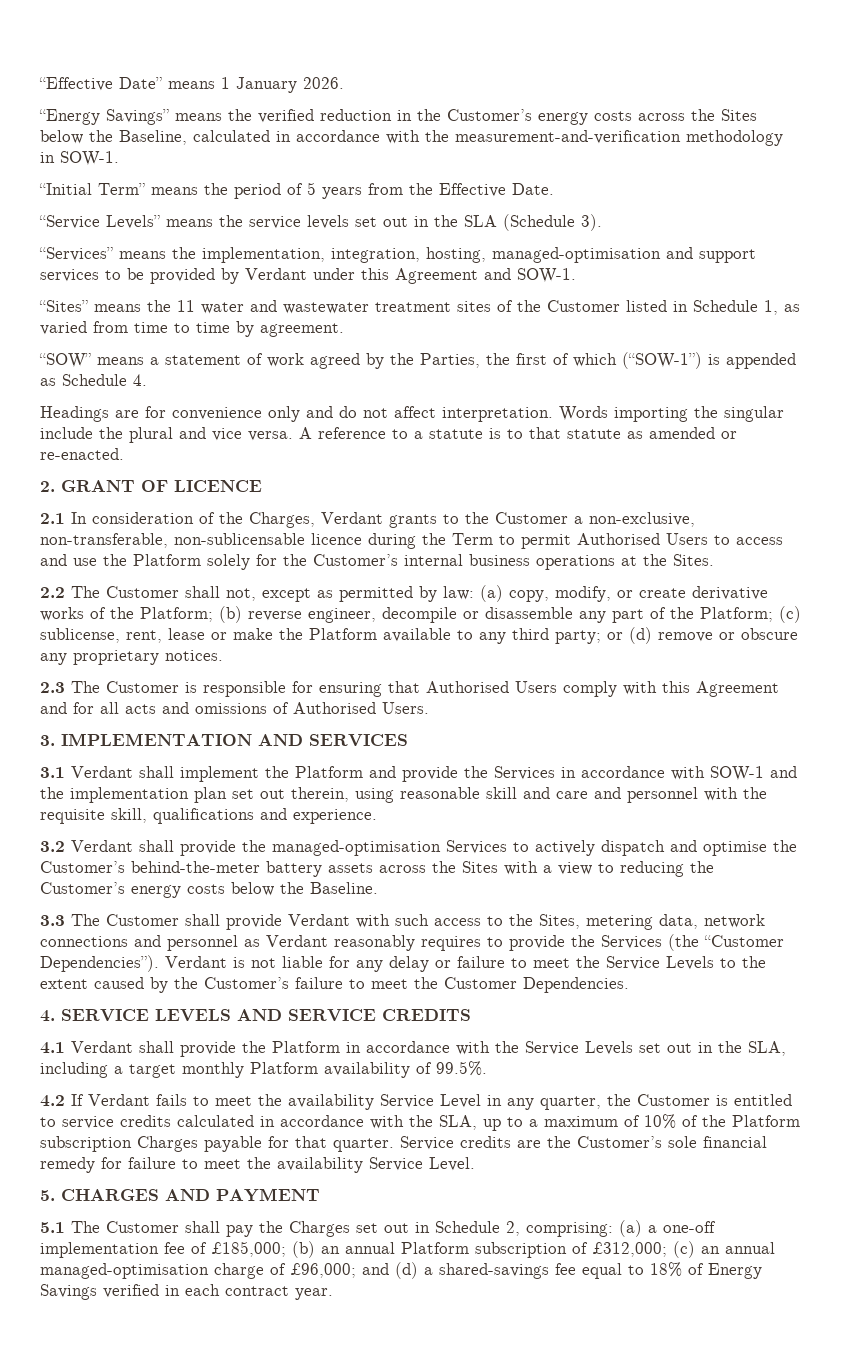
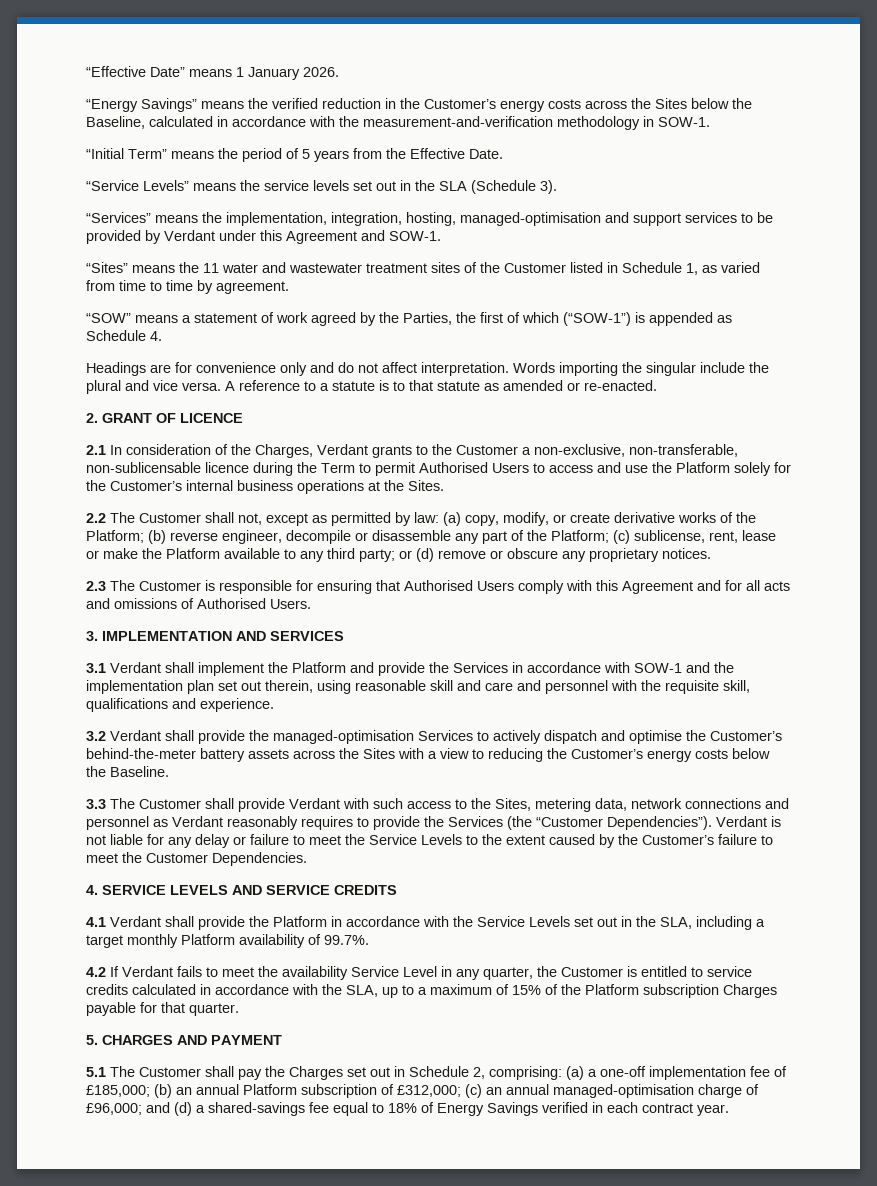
- 4.1 Verdant shall provide the Platform in accordance with the Service Levels set out in the SLA, including a target monthly Platform availability of 99.5%.
+ 4.1 Verdant shall provide the Platform in accordance with the Service Levels set out in the SLA, including a target monthly Platform availability of 99.7%.
- 4.2 If Verdant fails to meet the availability Service Level in any quarter, the Customer is entitled to service credits calculated in accordance with the SLA, up to a maximum of 10% of the Platform subscription Charges payable for that quarter. Service credits are the Customer’s sole financial remedy for failure to meet the availability Service Level.
+ 4.2 If Verdant fails to meet the availability Service Level in any quarter, the Customer is entitled to service credits calculated in accordance with the SLA, up to a maximum of 15% of the Platform subscription Charges payable for that quarter.

